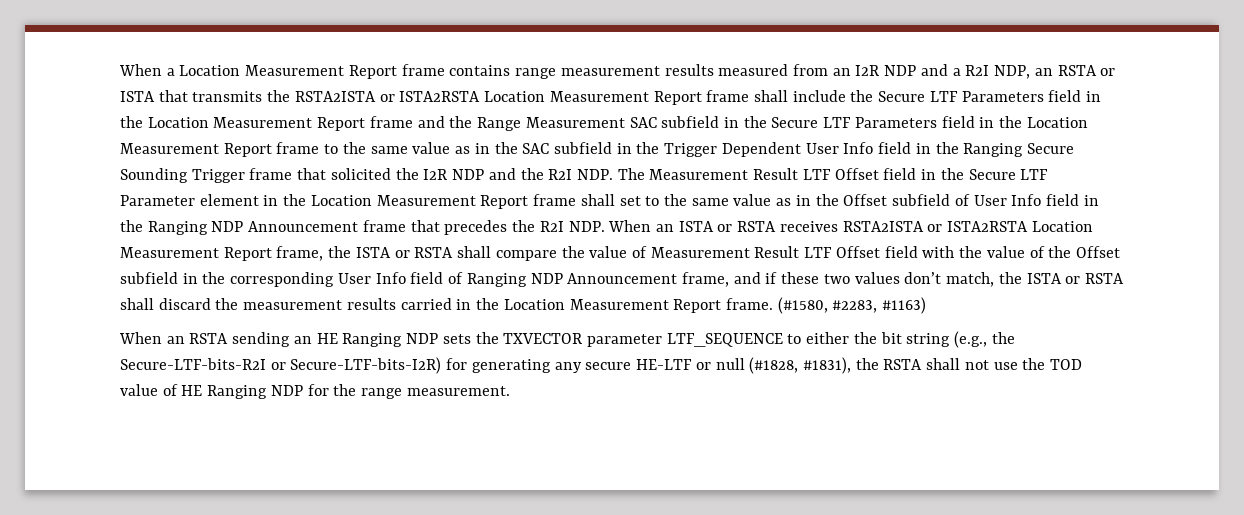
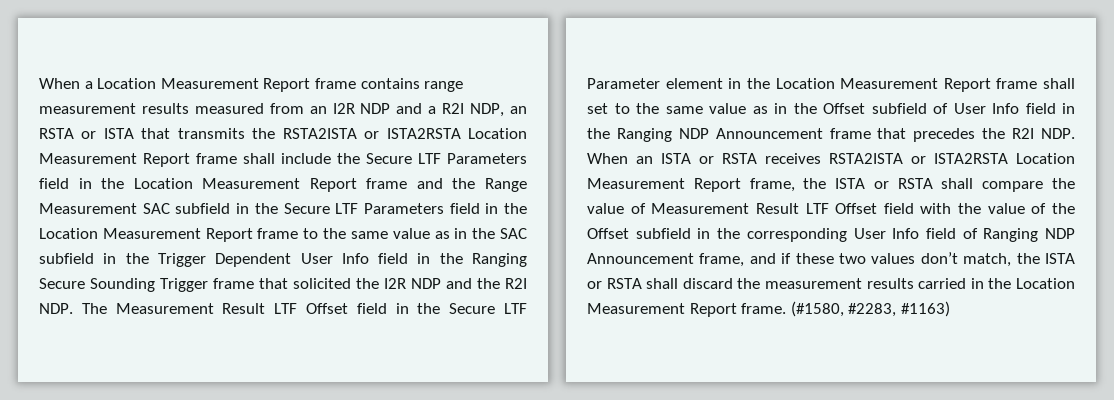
- When an RSTA sending an HE Ranging NDP sets the TXVECTOR parameter LTF_SEQUENCE to either the bit string (e.g., the Secure-LTF-bits-R2I or Secure-LTF-bits-I2R) for generating any secure HE-LTF or null (#1828, #1831), the RSTA shall not use the TOD value of HE Ranging NDP for the range measurement.

